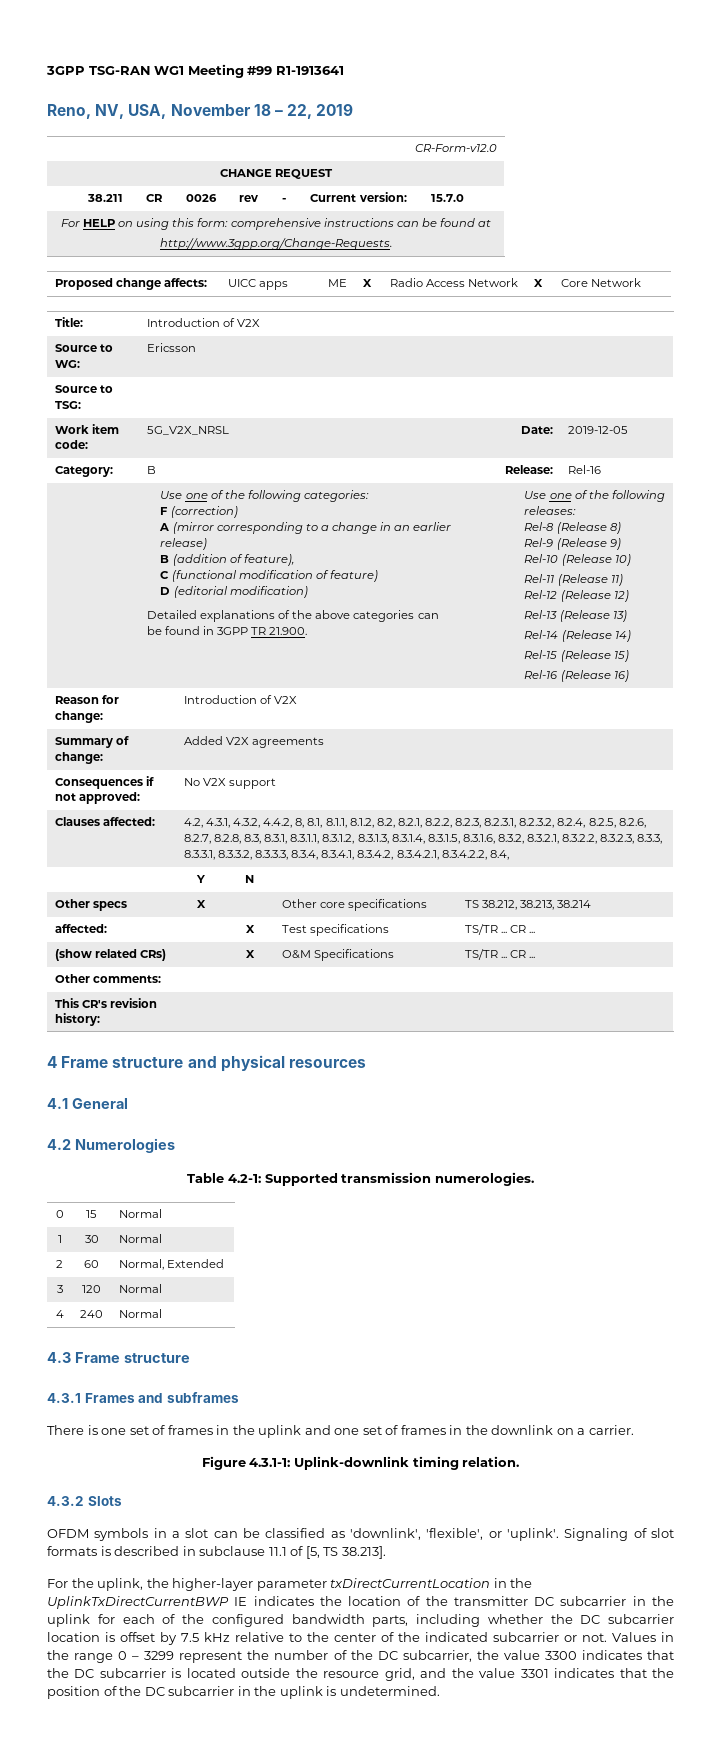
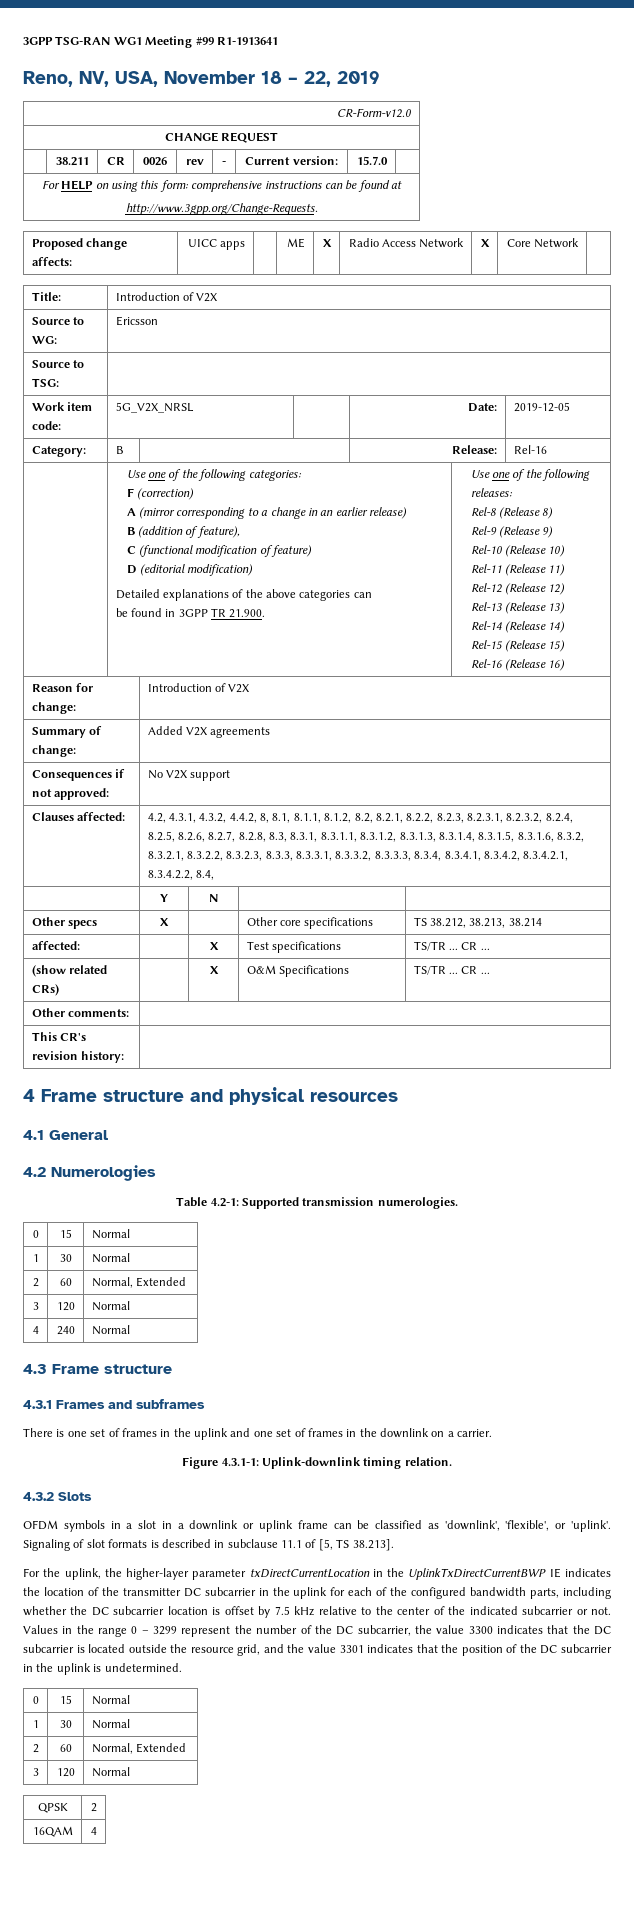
- OFDM symbols in a slot can be classified as 'downlink', 'flexible', or 'uplink'.
+ OFDM symbols in a slot in a downlink or uplink frame can be classified as 'downlink', 'flexible', or 'uplink'.
  Values in the range 0 – 3299 represent the number of the DC subcarrier, the value 3300 indicates that the DC subcarrier is located outside the resource grid, and the value 3301 indicates that the position of the DC subcarrier in the uplink is undetermined.
+ 0 | 15 | Normal
+ 1 | 30 | Normal
+ 2 | 60 | Normal, Extended
+ 3 | 120 | Normal
+ QPSK | 2
+ 16QAM | 4

